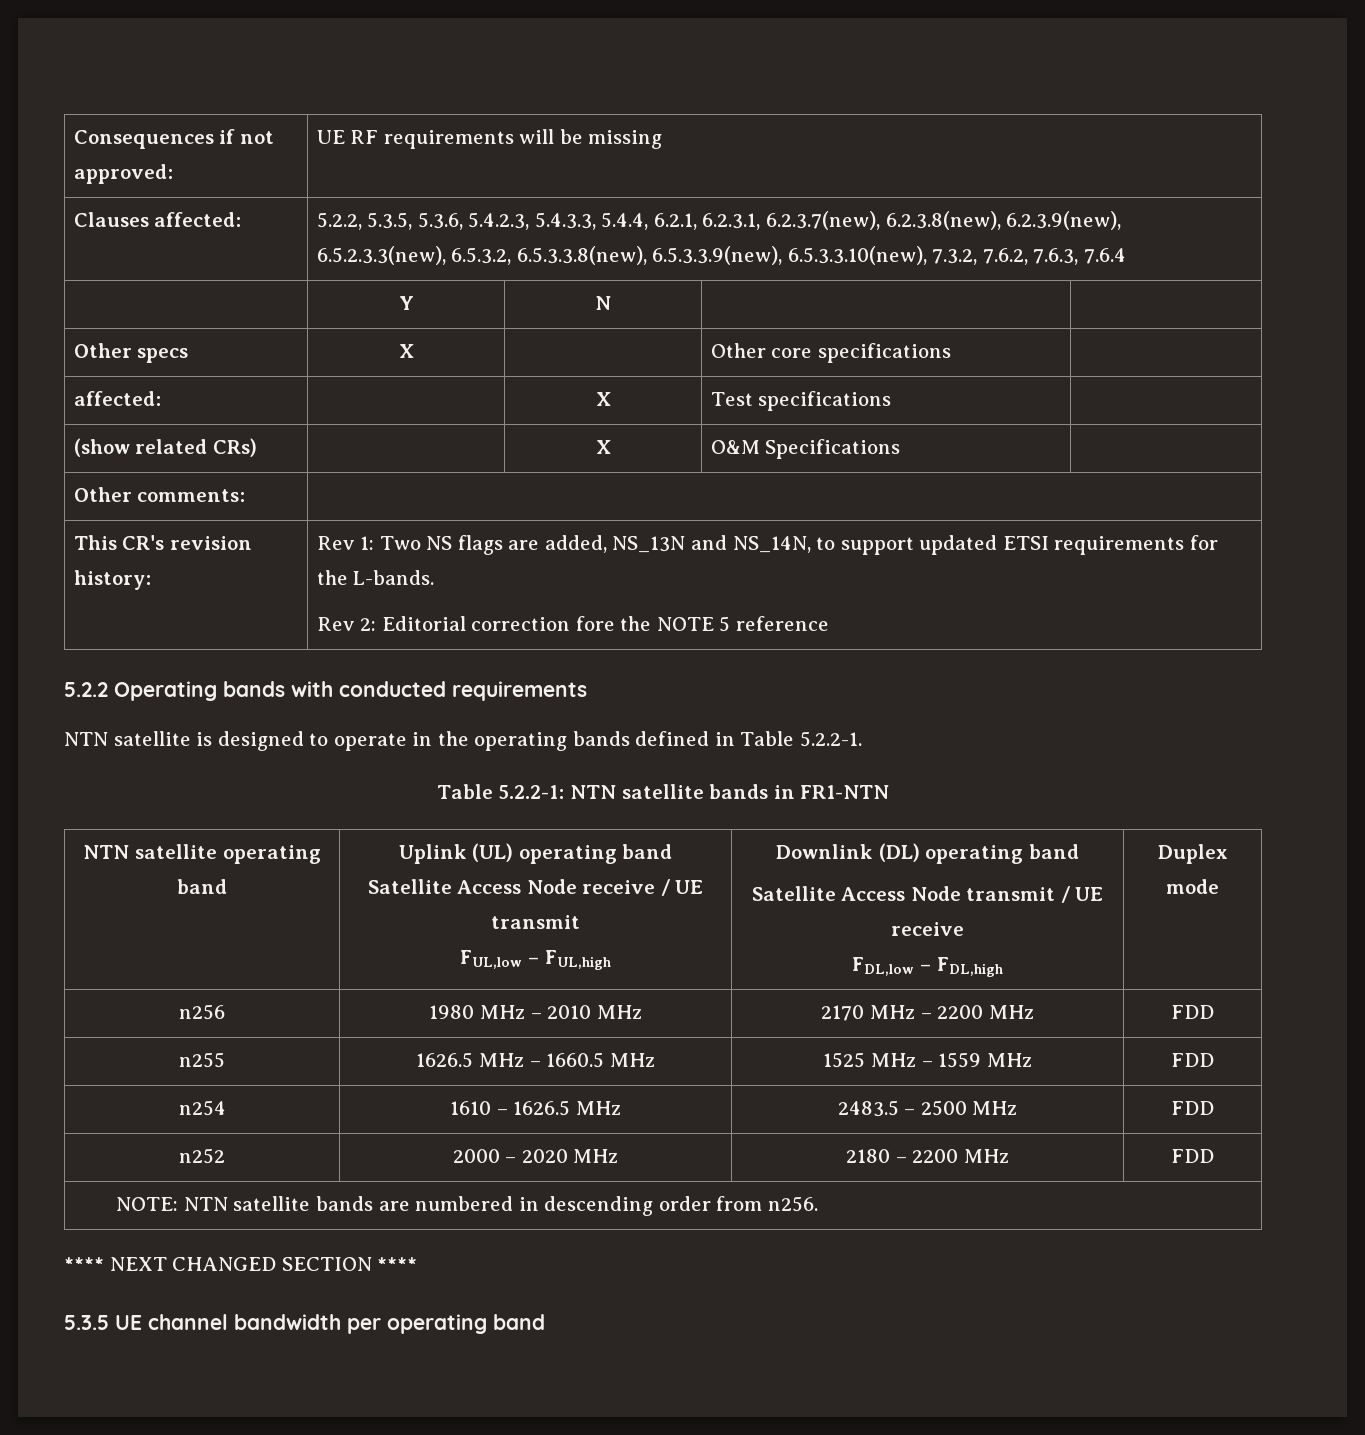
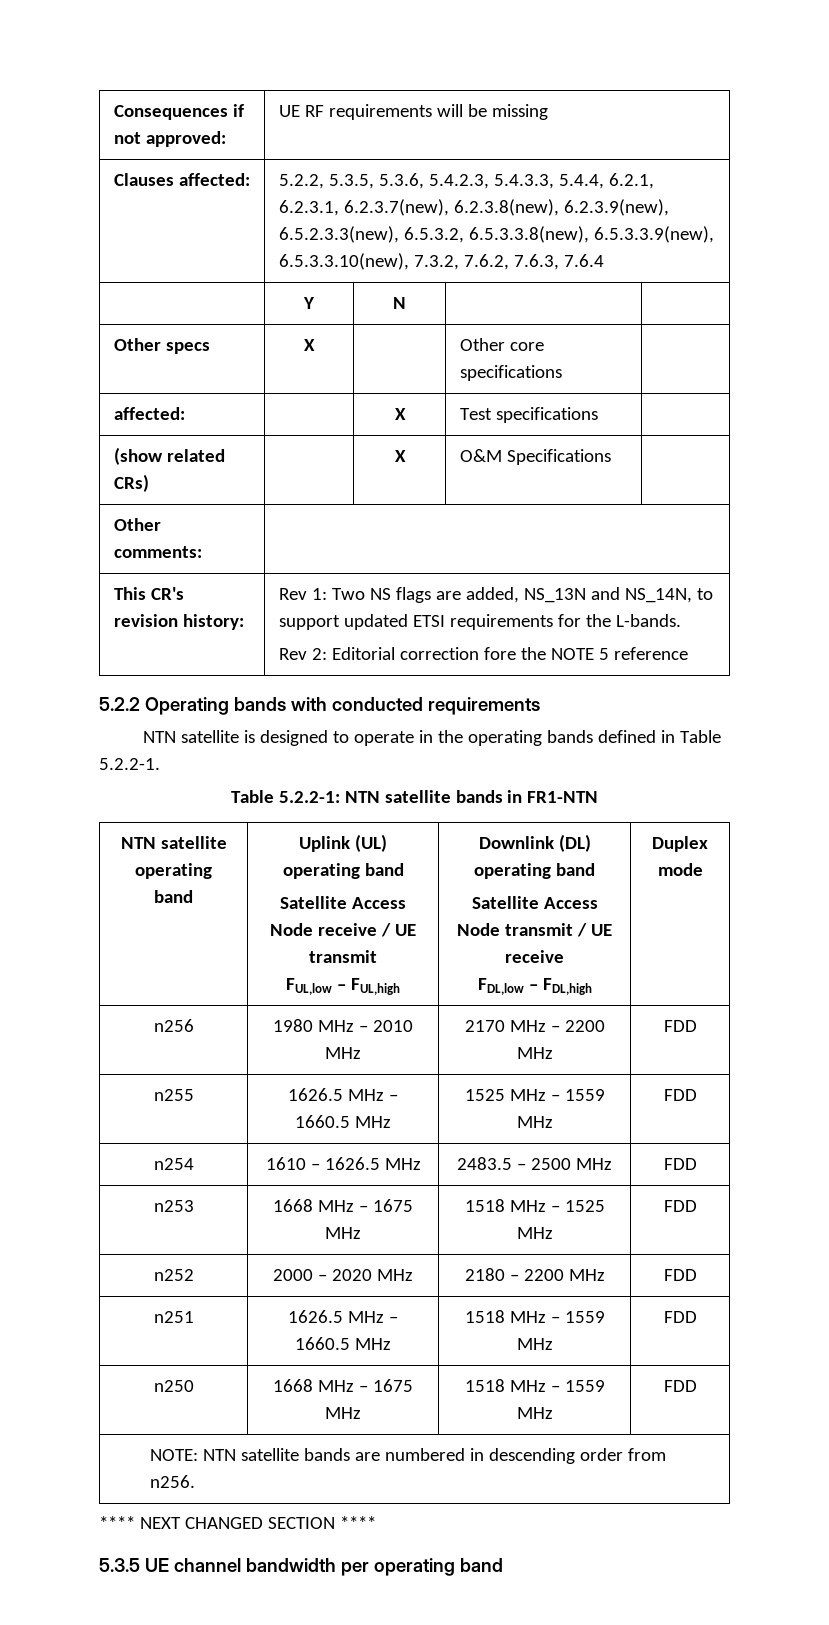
+ n253 | 1668 MHz – 1675 MHz | 1518 MHz – 1525 MHz | FDD
+ n251 | 1626.5 MHz – 1660.5 MHz | 1518 MHz – 1559 MHz | FDD
+ n250 | 1668 MHz – 1675 MHz | 1518 MHz – 1559 MHz | FDD

